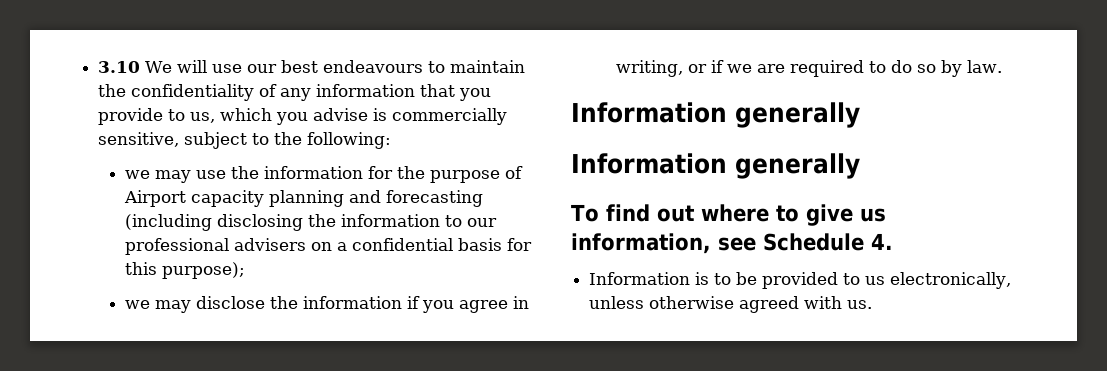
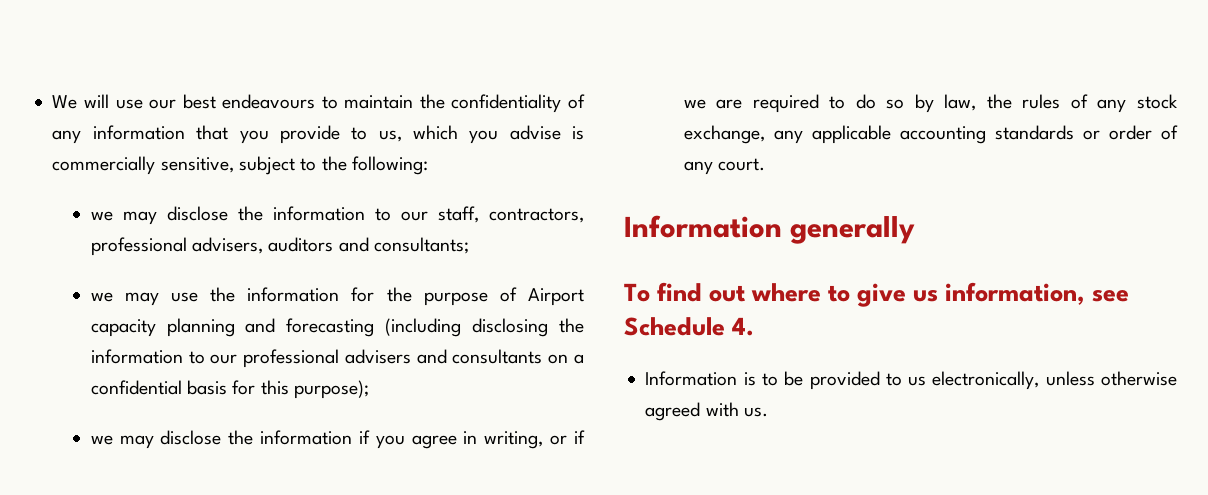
- 3.10 We will use our best endeavours to maintain the confidentiality of any information that you provide to us, which you advise is commercially sensitive, subject to the following:
+ We will use our best endeavours to maintain the confidentiality of any information that you provide to us, which you advise is commercially sensitive, subject to the following:
+ we may disclose the information to our staff, contractors, professional advisers, auditors and consultants;
- we may use the information for the purpose of Airport capacity planning and forecasting (including disclosing the information to our professional advisers on a confidential basis for this purpose);
+ we may use the information for the purpose of Airport capacity planning and forecasting (including disclosing the information to our professional advisers and consultants on a confidential basis for this purpose);
- we may disclose the information if you agree in writing, or if we are required to do so by law.
- Information generally
+ we may disclose the information if you agree in writing, or if we are required to do so by law, the rules of any stock exchange, any applicable accounting standards or order of any court.

